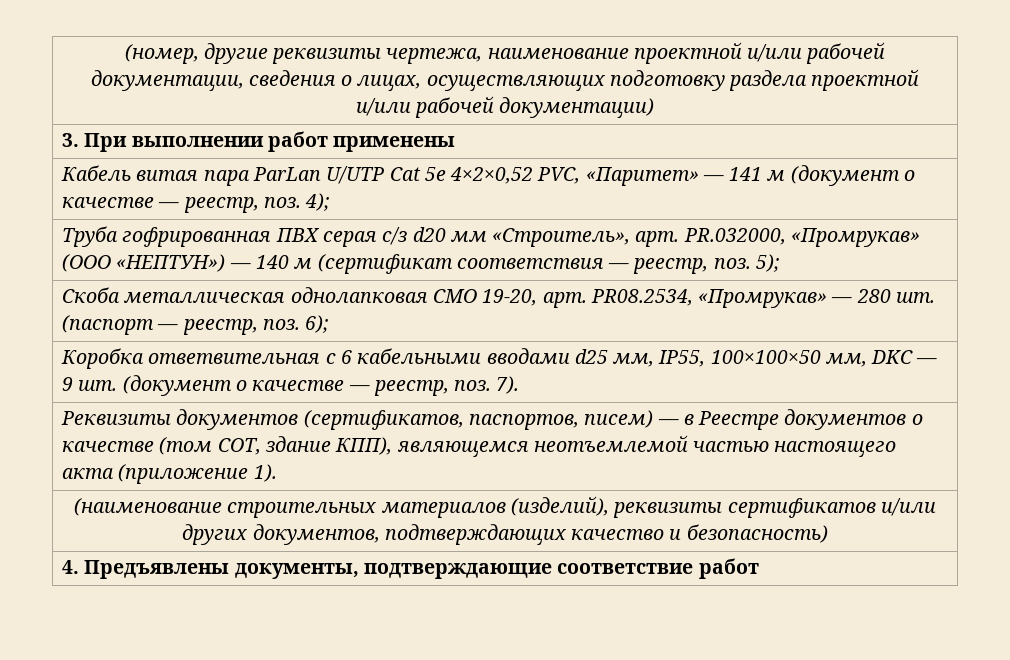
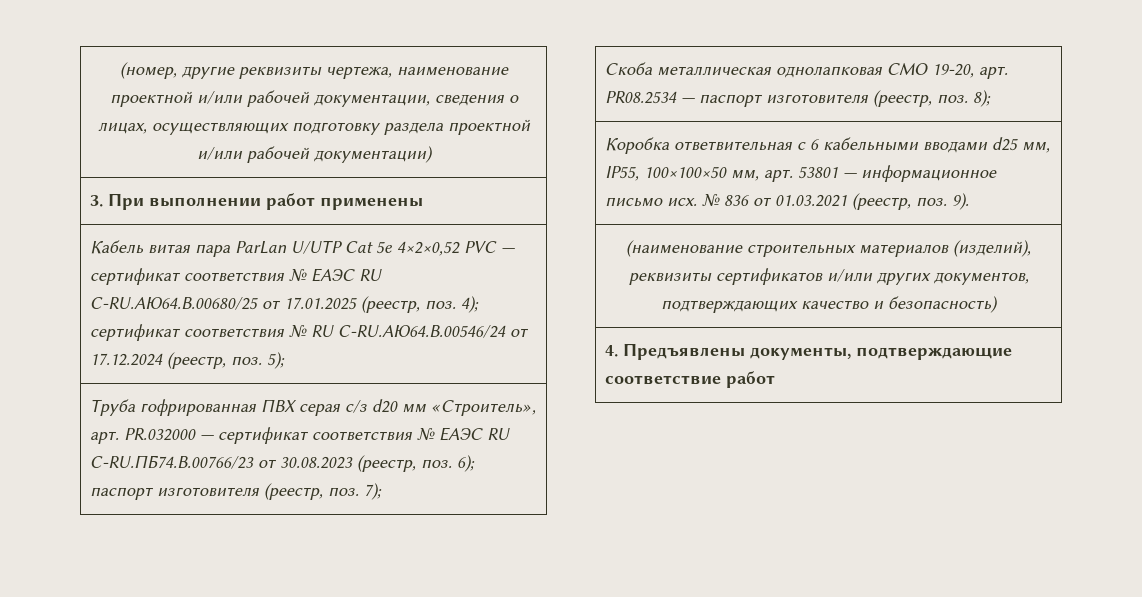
- Кабель витая пара ParLan U/UTP Cat 5e 4×2×0,52 PVC, «Паритет» — 141 м (документ о качестве — реестр, поз. 4);
+ Кабель витая пара ParLan U/UTP Cat 5e 4×2×0,52 PVC — сертификат соответствия № ЕАЭС RU C-RU.АЮ64.В.00680/25 от 17.01.2025 (реестр, поз. 4); сертификат соответствия № RU C-RU.АЮ64.В.00546/24 от 17.12.2024 (реестр, поз. 5);
- Труба гофрированная ПВХ серая с/з d20 мм «Строитель», арт. PR.032000, «Промрукав» (ООО «НЕПТУН») — 140 м (сертификат соответствия — реестр, поз. 5);
+ Труба гофрированная ПВХ серая с/з d20 мм «Строитель», арт. PR.032000 — сертификат соответствия № ЕАЭС RU C-RU.ПБ74.В.00766/23 от 30.08.2023 (реестр, поз. 6); паспорт изготовителя (реестр, поз. 7);
- Скоба металлическая однолапковая СМО 19-20, арт. PR08.2534, «Промрукав» — 280 шт. (паспорт — реестр, поз. 6);
+ Скоба металлическая однолапковая СМО 19-20, арт. PR08.2534 — паспорт изготовителя (реестр, поз. 8);
- Коробка ответвительная с 6 кабельными вводами d25 мм, IP55, 100×100×50 мм, DKC — 9 шт. (документ о качестве — реестр, поз. 7).
- Реквизиты документов (сертификатов, паспортов, писем) — в Реестре документов о качестве (том СОТ, здание КПП), являющемся неотъемлемой частью настоящего акта (приложение 1).
+ Коробка ответвительная с 6 кабельными вводами d25 мм, IP55, 100×100×50 мм, арт. 53801 — информационное письмо исх. № 836 от 01.03.2021 (реестр, поз. 9).

